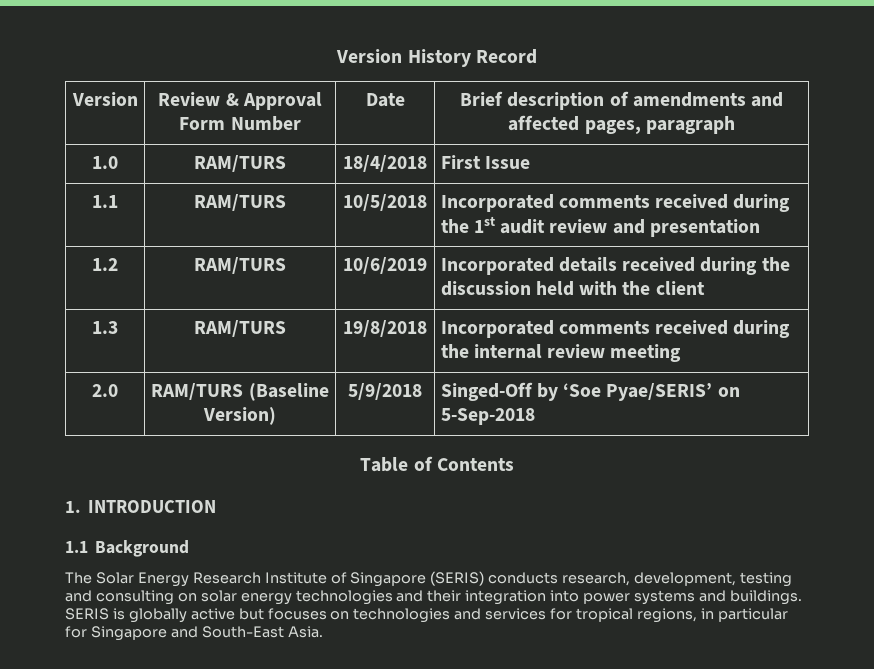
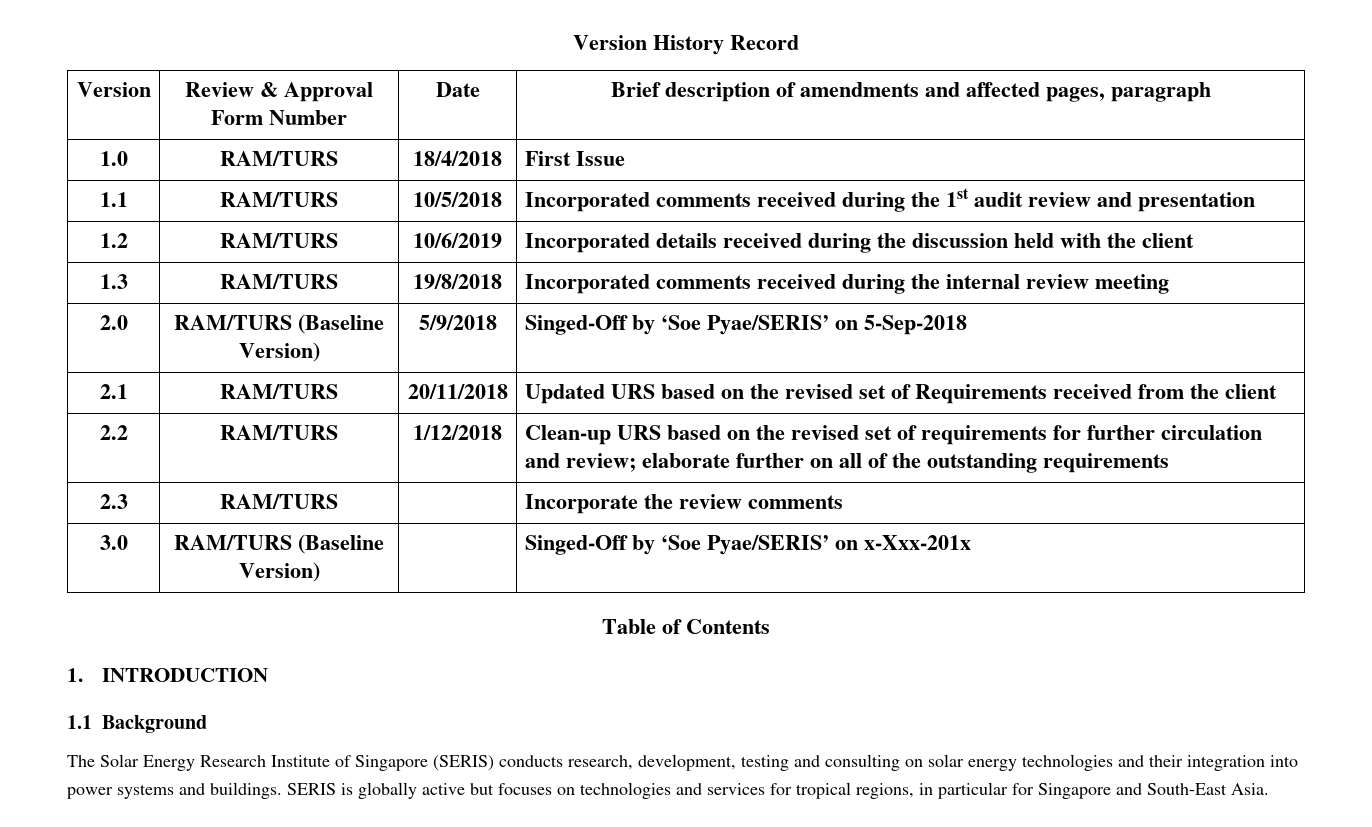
+ 2.1 | RAM/TURS | 20/11/2018 | Updated URS based on the revised set of Requirements received from the client
+ 2.2 | RAM/TURS | 1/12/2018 | Clean-up URS based on the revised set of requirements for further circulation and review; elaborate further on all of the outstanding requirements
+ 2.3 | RAM/TURS | | Incorporate the review comments
+ 3.0 | RAM/TURS (Baseline Version) | | Singed-Off by ‘Soe Pyae/SERIS’ on x-Xxx-201x

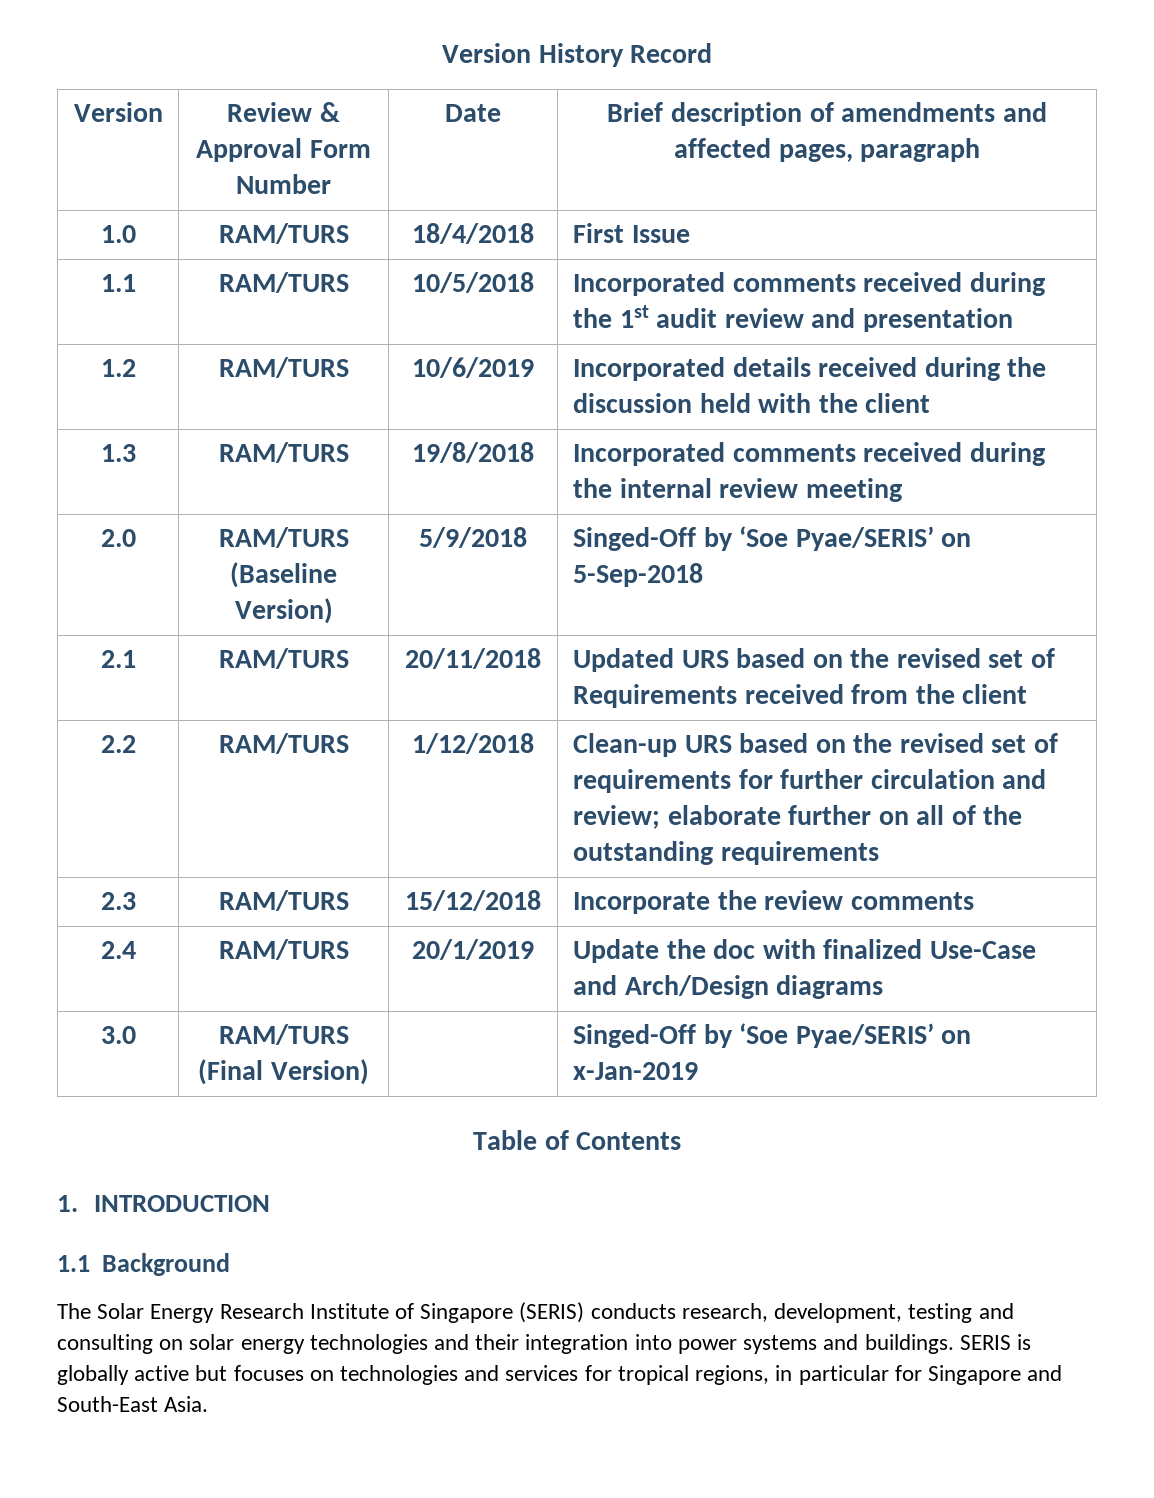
- 2.3 | RAM/TURS | | Incorporate the review comments
+ 2.3 | RAM/TURS | 15/12/2018 | Incorporate the review comments
+ 2.4 | RAM/TURS | 20/1/2019 | Update the doc with finalized Use-Case and Arch/Design diagrams
- 3.0 | RAM/TURS (Baseline Version) | | Singed-Off by ‘Soe Pyae/SERIS’ on x-Xxx-201x
+ 3.0 | RAM/TURS (Final Version) | | Singed-Off by ‘Soe Pyae/SERIS’ on x-Jan-2019

